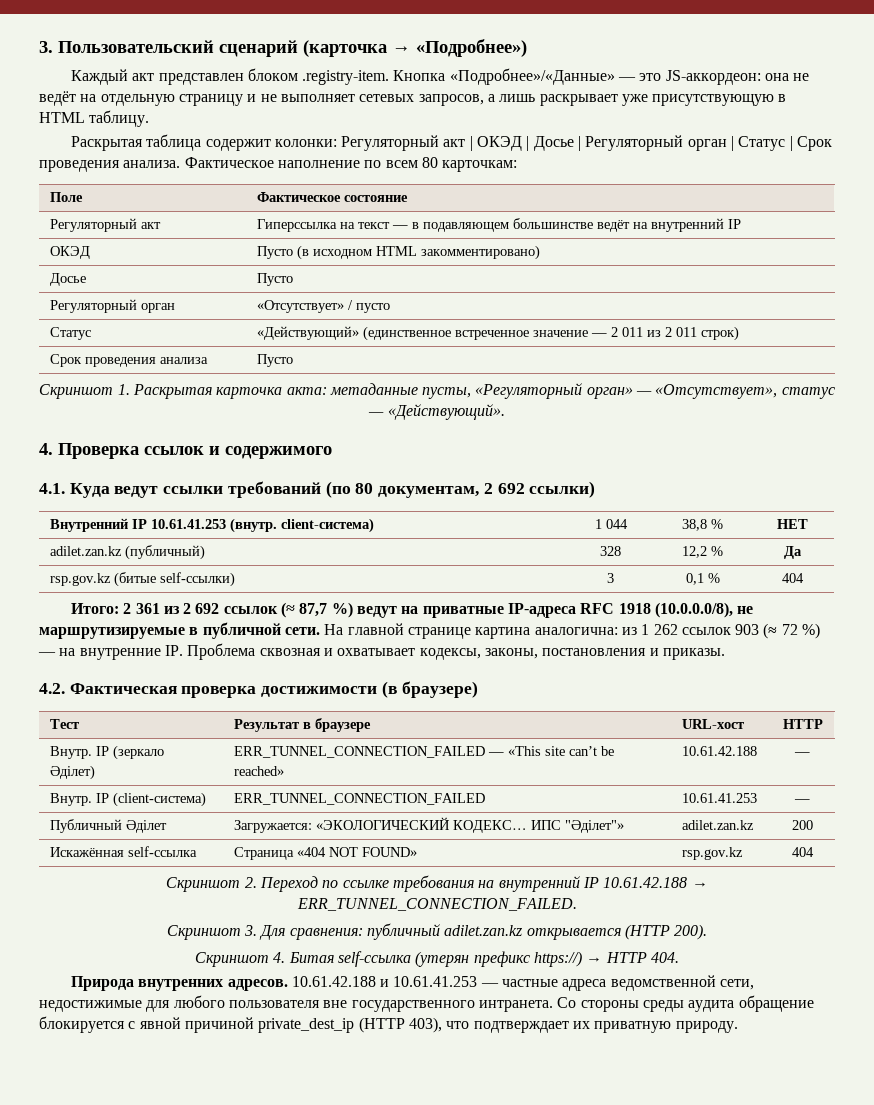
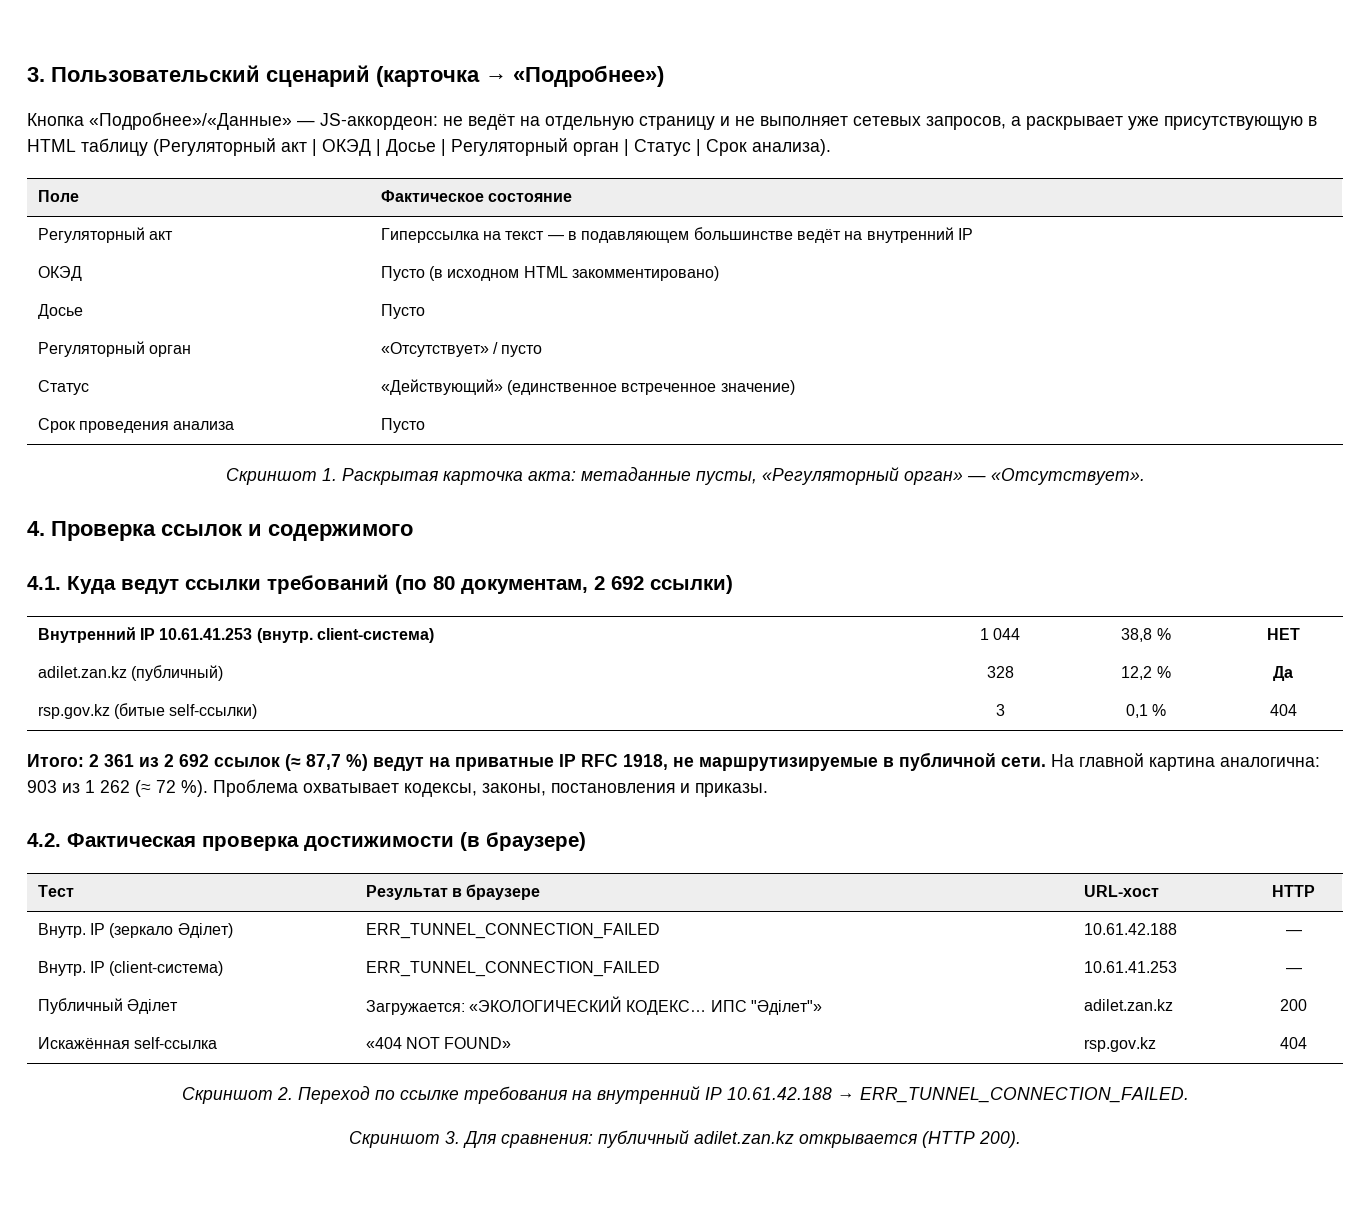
- Каждый акт представлен блоком .registry-item. Кнопка «Подробнее»/«Данные» — это JS-аккордеон: она не ведёт на отдельную страницу и не выполняет сетевых запросов, а лишь раскрывает уже присутствующую в HTML таблицу.
- Раскрытая таблица содержит колонки: Регуляторный акт | ОКЭД | Досье | Регуляторный орган | Статус | Срок проведения анализа. Фактическое наполнение по всем 80 карточкам:
+ Кнопка «Подробнее»/«Данные» — JS-аккордеон: не ведёт на отдельную страницу и не выполняет сетевых запросов, а раскрывает уже присутствующую в HTML таблицу (Регуляторный акт | ОКЭД | Досье | Регуляторный орган | Статус | Срок анализа).
- Статус | «Действующий» (единственное встреченное значение — 2 011 из 2 011 строк)
+ Статус | «Действующий» (единственное встреченное значение)
- Скриншот 1. Раскрытая карточка акта: метаданные пусты, «Регуляторный орган» — «Отсутствует», статус — «Действующий».
+ Скриншот 1. Раскрытая карточка акта: метаданные пусты, «Регуляторный орган» — «Отсутствует».
- Итого: 2 361 из 2 692 ссылок (≈ 87,7 %) ведут на приватные IP-адреса RFC 1918 (10.0.0.0/8), не маршрутизируемые в публичной сети.
+ Итого: 2 361 из 2 692 ссылок (≈ 87,7 %) ведут на приватные IP RFC 1918, не маршрутизируемые в публичной сети.
- На главной странице картина аналогична: из 1 262 ссылок 903 (≈ 72 %) — на внутренние IP. Проблема сквозная и охватывает кодексы, законы, постановления и приказы.
+ На главной картина аналогична: 903 из 1 262 (≈ 72 %). Проблема охватывает кодексы, законы, постановления и приказы.
- Внутр. IP (зеркало Әділет) | ERR_TUNNEL_CONNECTION_FAILED — «This site can’t be reached» | 10.61.42.188 | —
+ Внутр. IP (зеркало Әділет) | ERR_TUNNEL_CONNECTION_FAILED | 10.61.42.188 | —
- Искажённая self-ссылка | Страница «404 NOT FOUND» | rsp.gov.kz | 404
+ Искажённая self-ссылка | «404 NOT FOUND» | rsp.gov.kz | 404
- Скриншот 4. Битая self-ссылка (утерян префикс https://) → HTTP 404.
- Природа внутренних адресов. 10.61.42.188 и 10.61.41.253 — частные адреса ведомственной сети, недостижимые для любого пользователя вне государственного интранета. Со стороны среды аудита обращение блокируется с явной причиной private_dest_ip (HTTP 403), что подтверждает их приватную природу.

